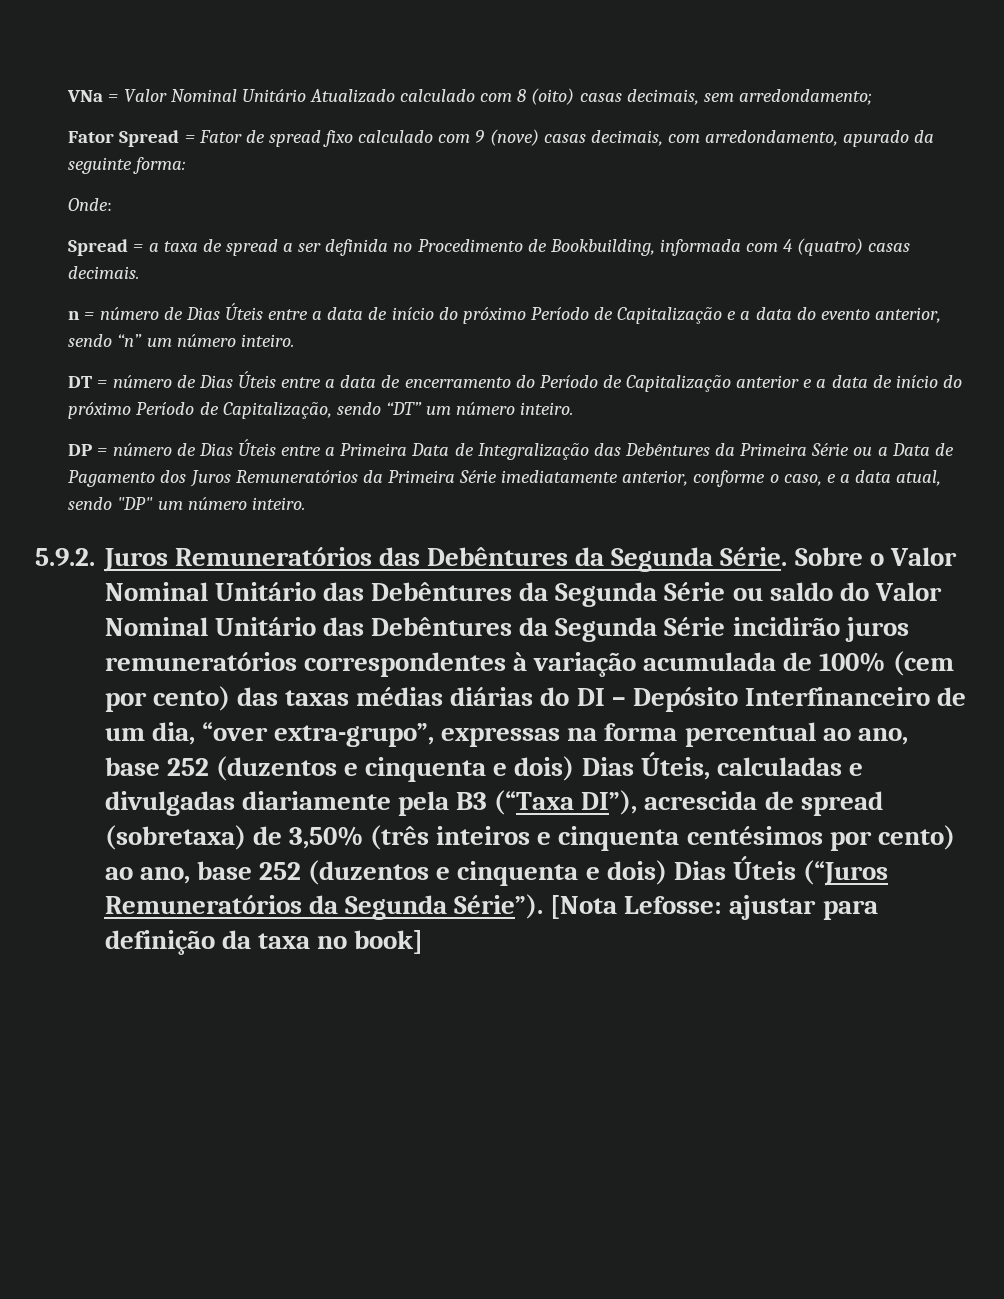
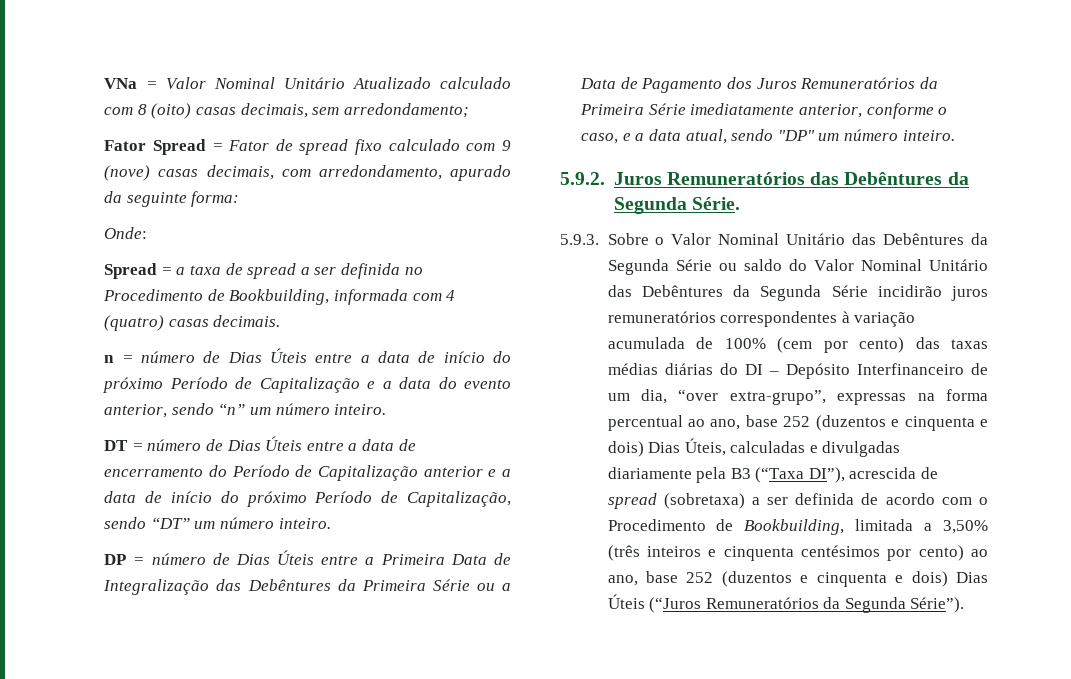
- 5.9.2. Juros Remuneratórios das Debêntures da Segunda Série. Sobre o Valor Nominal Unitário das Debêntures da Segunda Série ou saldo do Valor Nominal Unitário das Debêntures da Segunda Série incidirão juros remuneratórios correspondentes à variação acumulada de 100% (cem por cento) das taxas médias diárias do DI – Depósito Interfinanceiro de um dia, “over extra-grupo”, expressas na forma percentual ao ano, base 252 (duzentos e cinquenta e dois) Dias Úteis, calculadas e divulgadas diariamente pela B3 (“Taxa DI”), acrescida de spread (sobretaxa) de 3,50% (três inteiros e cinquenta centésimos por cento) ao ano, base 252 (duzentos e cinquenta e dois) Dias Úteis (“Juros Remuneratórios da Segunda Série”). [Nota Lefosse: ajustar para definição da taxa no book]
+ 5.9.2. Juros Remuneratórios das Debêntures da Segunda Série.
+ 5.9.3. Sobre o Valor Nominal Unitário das Debêntures da Segunda Série ou saldo do Valor Nominal Unitário das Debêntures da Segunda Série incidirão juros remuneratórios correspondentes à variação acumulada de 100% (cem por cento) das taxas médias diárias do DI – Depósito Interfinanceiro de um dia, “over extra-grupo”, expressas na forma percentual ao ano, base 252 (duzentos e cinquenta e dois) Dias Úteis, calculadas e divulgadas diariamente pela B3 (“Taxa DI”), acrescida de spread (sobretaxa) a ser definida de acordo com o Procedimento de Bookbuilding, limitada a 3,50% (três inteiros e cinquenta centésimos por cento) ao ano, base 252 (duzentos e cinquenta e dois) Dias Úteis (“Juros Remuneratórios da Segunda Série”).

